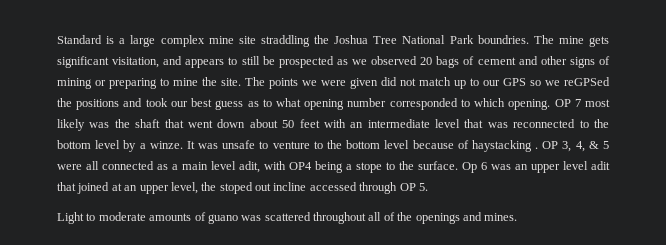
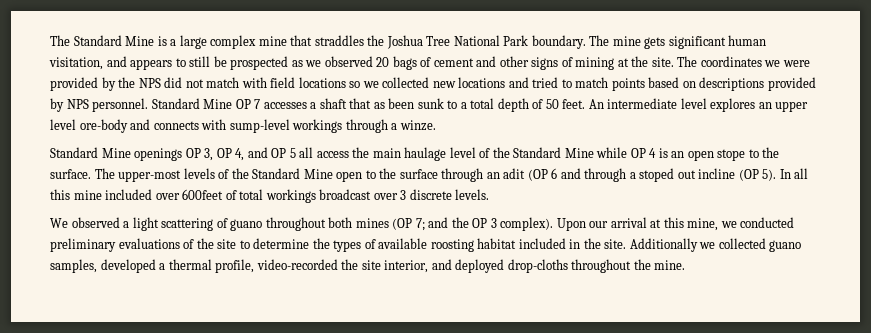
- Standard is a large complex mine site straddling the Joshua Tree National Park boundries.
+ The Standard Mine is a large complex mine that straddles the Joshua Tree National Park boundary.
- The mine gets significant visitation, and appears to still be prospected as we observed 20 bags of cement and other signs of mining or preparing to mine the site.
+ The mine gets significant human visitation, and appears to still be prospected as we observed 20 bags of cement and other signs of mining at the site.
- The points we were given did not match up to our GPS so we reGPSed the positions and took our best guess as to what opening number corresponded to which opening. OP 7 most likely was the shaft that went down about 50 feet with an intermediate level that was reconnected to the bottom level by a winze. It was unsafe to venture to the bottom level because of haystacking . OP 3, 4, & 5 were all connected as a main level adit, with OP4 being a stope to the surface. Op 6 was an upper level adit that joined at an upper level, the stoped out incline accessed through OP 5.
- Light to moderate amounts of guano was scattered throughout all of the openings and mines.
+ The coordinates we were provided by the NPS did not match with field locations so we collected new locations and tried to match points based on descriptions provided by NPS personnel. Standard Mine OP 7 accesses a shaft that as been sunk to a total depth of 50 feet. An intermediate level explores an upper level ore-body and connects with sump-level workings through a winze.
+ Standard Mine openings OP 3, OP 4, and OP 5 all access the main haulage level of the Standard Mine while OP 4 is an open stope to the surface. The upper-most levels of the Standard Mine open to the surface through an adit (OP 6 and through a stoped out incline (OP 5). In all this mine included over 600feet of total workings broadcast over 3 discrete levels.
+ We observed a light scattering of guano throughout both mines (OP 7; and the OP 3 complex). Upon our arrival at this mine, we conducted preliminary evaluations of the site to determine the types of available roosting habitat included in the site. Additionally we collected guano samples, developed a thermal profile, video-recorded the site interior, and deployed drop-cloths throughout the mine.

